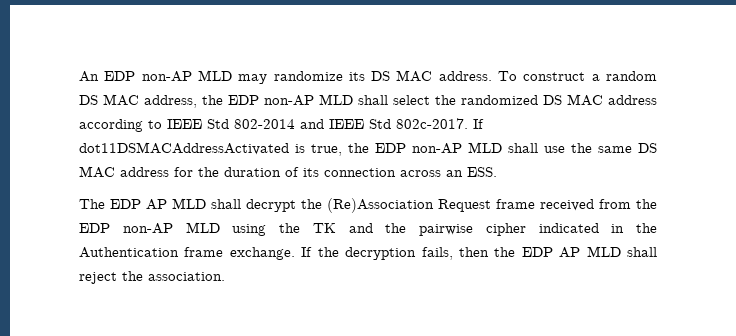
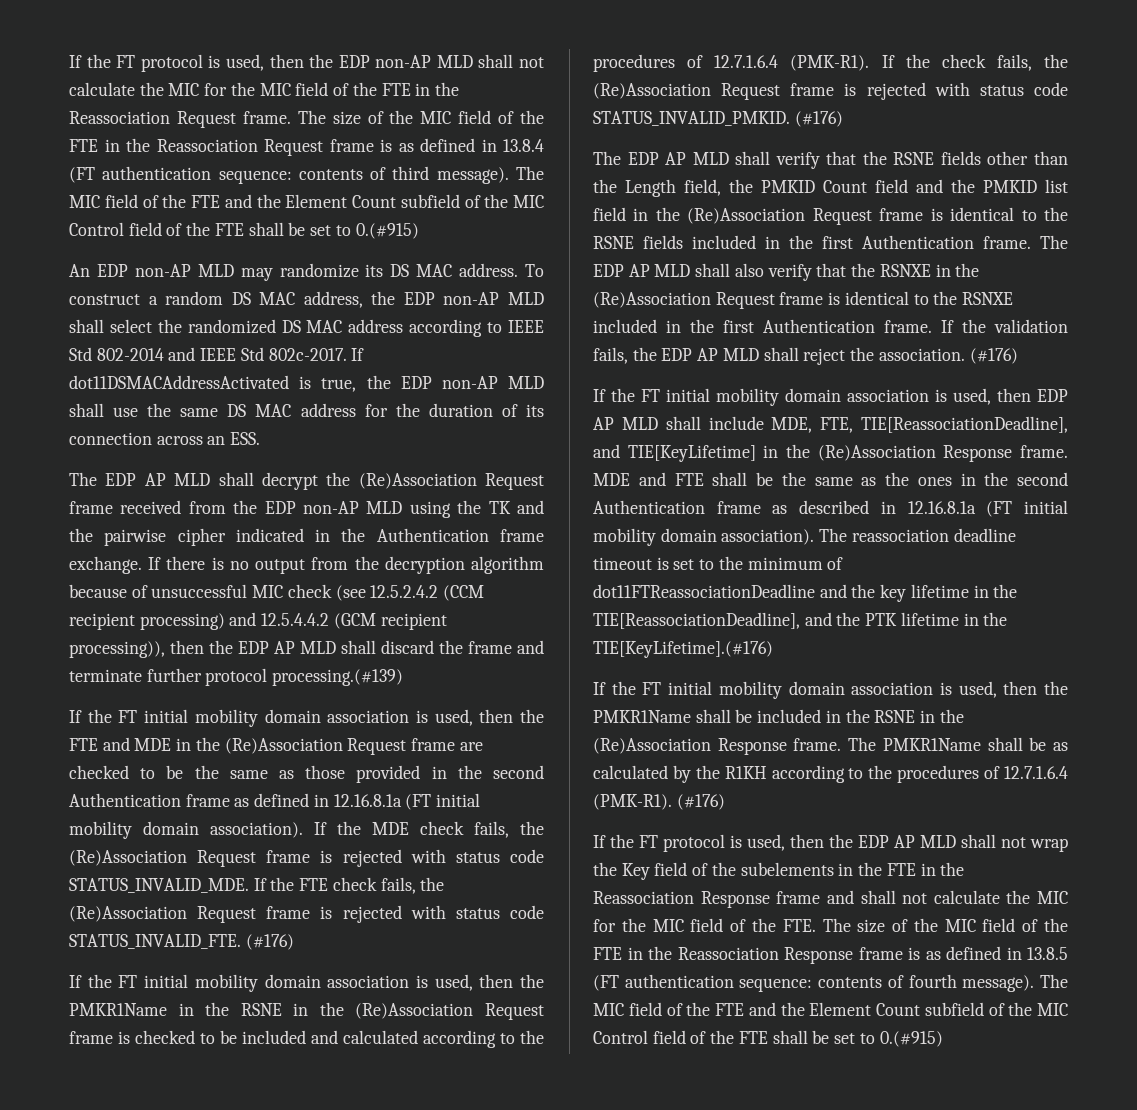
+ If the FT protocol is used, then the EDP non-AP MLD shall not calculate the MIC for the MIC field of the FTE in the Reassociation Request frame. The size of the MIC field of the FTE in the Reassociation Request frame is as defined in 13.8.4 (FT authentication sequence: contents of third message). The MIC field of the FTE and the Element Count subfield of the MIC Control field of the FTE shall be set to 0.(#915)
- If the decryption fails, then the EDP AP MLD shall reject the association.
+ If there is no output from the decryption algorithm because of unsuccessful MIC check (see 12.5.2.4.2 (CCM recipient processing) and 12.5.4.4.2 (GCM recipient processing)), then the EDP AP MLD shall discard the frame and terminate further protocol processing.(#139)
+ If the FT initial mobility domain association is used, then the FTE and MDE in the (Re)Association Request frame are checked to be the same as those provided in the second Authentication frame as defined in 12.16.8.1a (FT initial mobility domain association). If the MDE check fails, the (Re)Association Request frame is rejected with status code STATUS_INVALID_MDE. If the FTE check fails, the (Re)Association Request frame is rejected with status code STATUS_INVALID_FTE. (#176)
+ If the FT initial mobility domain association is used, then the PMKR1Name in the RSNE in the (Re)Association Request frame is checked to be included and calculated according to the procedures of 12.7.1.6.4 (PMK-R1). If the check fails, the (Re)Association Request frame is rejected with status code STATUS_INVALID_PMKID. (#176)
+ The EDP AP MLD shall verify that the RSNE fields other than the Length field, the PMKID Count field and the PMKID list field in the (Re)Association Request frame is identical to the RSNE fields included in the first Authentication frame. The EDP AP MLD shall also verify that the RSNXE in the (Re)Association Request frame is identical to the RSNXE included in the first Authentication frame. If the validation fails, the EDP AP MLD shall reject the association. (#176)
+ If the FT initial mobility domain association is used, then EDP AP MLD shall include MDE, FTE, TIE[ReassociationDeadline], and TIE[KeyLifetime] in the (Re)Association Response frame. MDE and FTE shall be the same as the ones in the second Authentication frame as described in 12.16.8.1a (FT initial mobility domain association). The reassociation deadline timeout is set to the minimum of dot11FTReassociationDeadline and the key lifetime in the TIE[ReassociationDeadline], and the PTK lifetime in the TIE[KeyLifetime].(#176)
+ If the FT initial mobility domain association is used, then the PMKR1Name shall be included in the RSNE in the (Re)Association Response frame. The PMKR1Name shall be as calculated by the R1KH according to the procedures of 12.7.1.6.4 (PMK-R1). (#176)
+ If the FT protocol is used, then the EDP AP MLD shall not wrap the Key field of the subelements in the FTE in the Reassociation Response frame and shall not calculate the MIC for the MIC field of the FTE. The size of the MIC field of the FTE in the Reassociation Response frame is as defined in 13.8.5 (FT authentication sequence: contents of fourth message). The MIC field of the FTE and the Element Count subfield of the MIC Control field of the FTE shall be set to 0.(#915)

